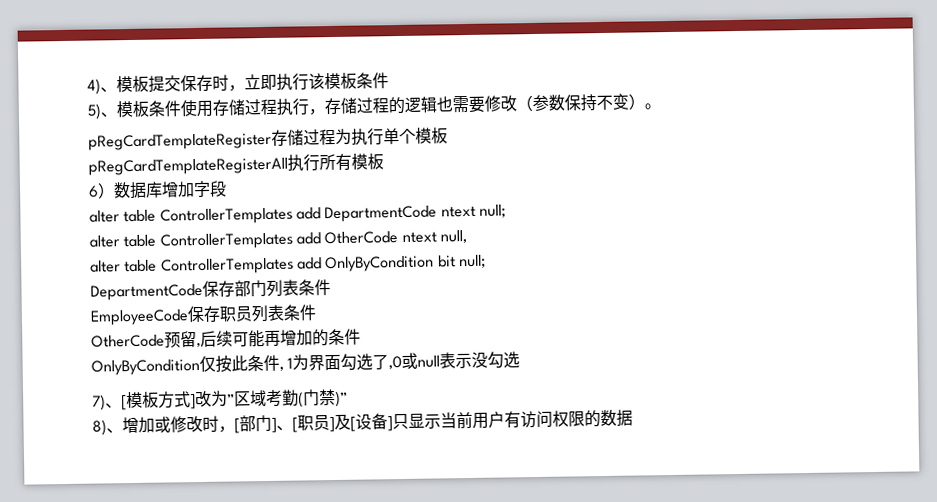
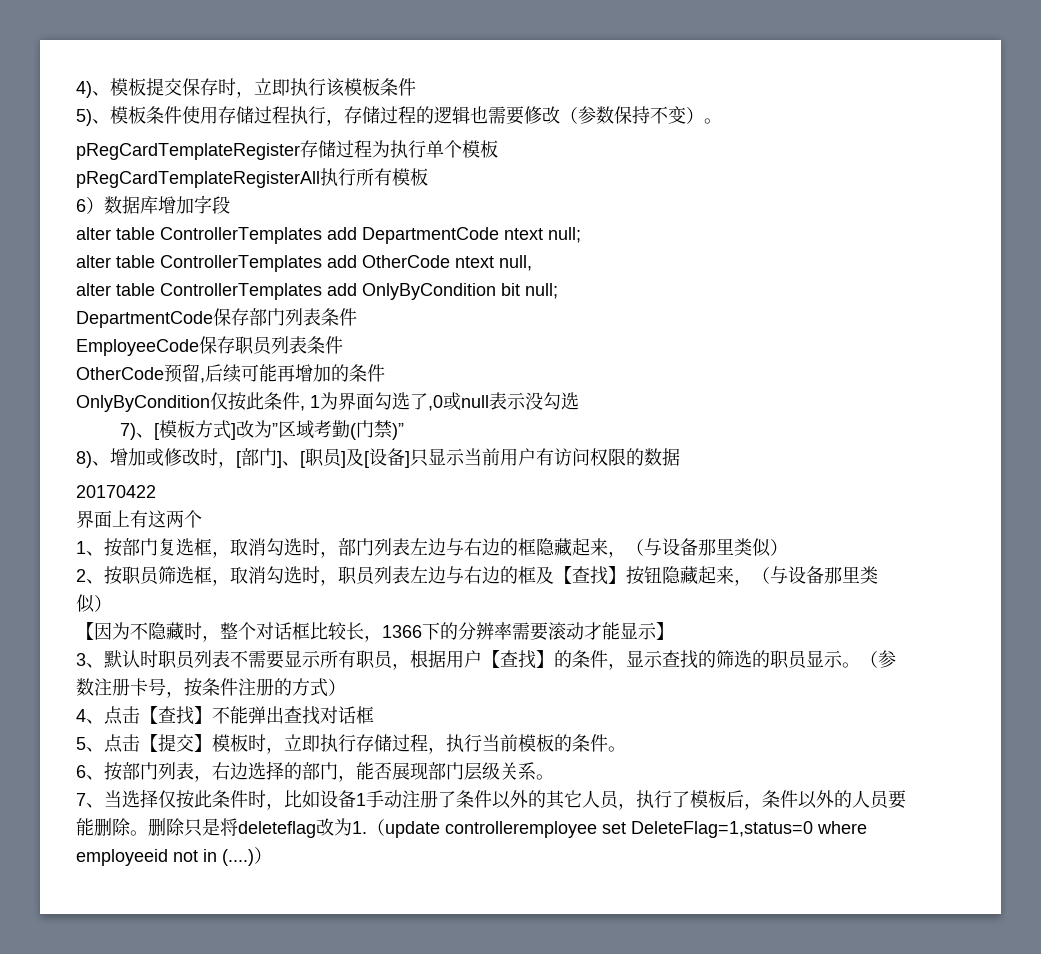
+ 20170422
+ 界面上有这两个
+ 1、按部门复选框，取消勾选时，部门列表左边与右边的框隐藏起来，（与设备那里类似）
+ 2、按职员筛选框，取消勾选时，职员列表左边与右边的框及【查找】按钮隐藏起来，（与设备那里类似）
+ 【因为不隐藏时，整个对话框比较长，1366下的分辨率需要滚动才能显示】
+ 3、默认时职员列表不需要显示所有职员，根据用户【查找】的条件，显示查找的筛选的职员显示。（参数注册卡号，按条件注册的方式）
+ 4、点击【查找】不能弹出查找对话框
+ 5、点击【提交】模板时，立即执行存储过程，执行当前模板的条件。
+ 6、按部门列表，右边选择的部门，能否展现部门层级关系。
+ 7、当选择仅按此条件时，比如设备1手动注册了条件以外的其它人员，执行了模板后，条件以外的人员要能删除。删除只是将deleteflag改为1.（update controlleremployee set DeleteFlag=1,status=0 where employeeid not in (....)）

